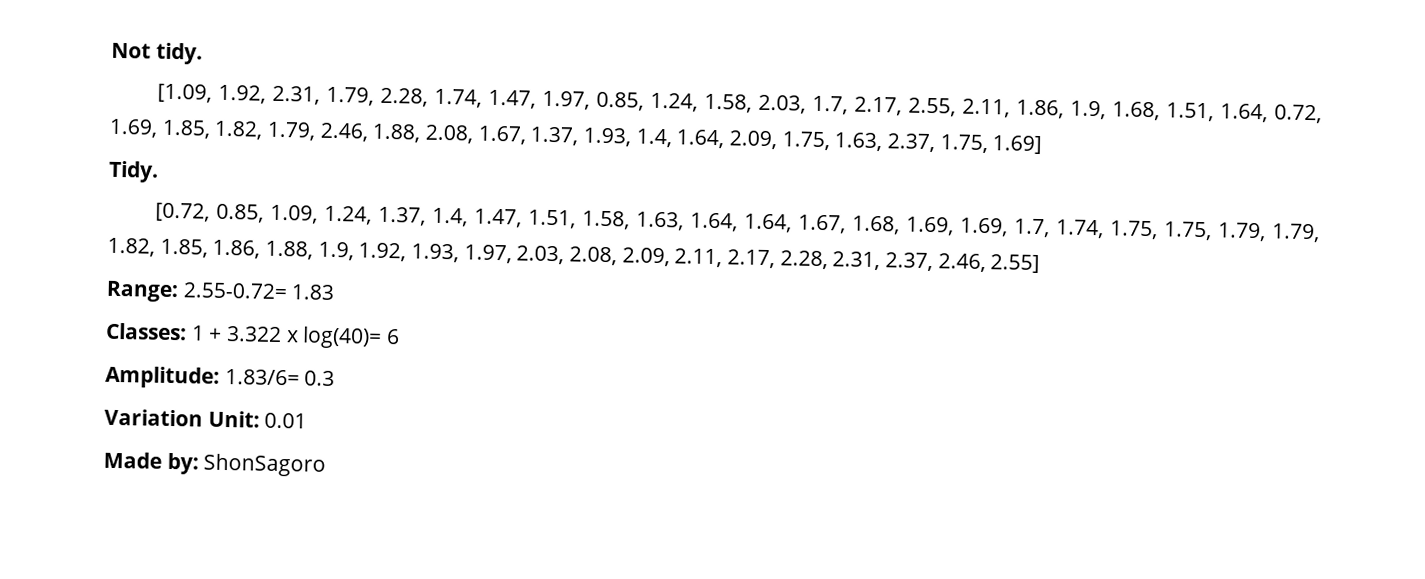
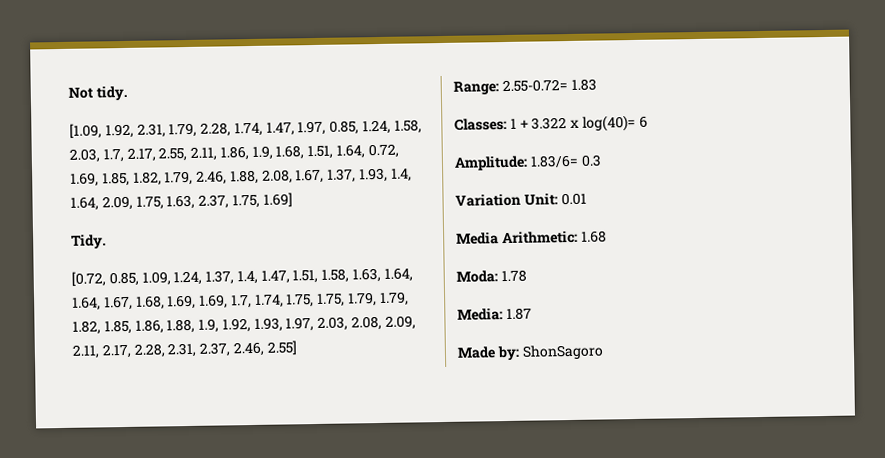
+ Media Arithmetic: 1.68
+ Moda: 1.78
+ Media: 1.87

